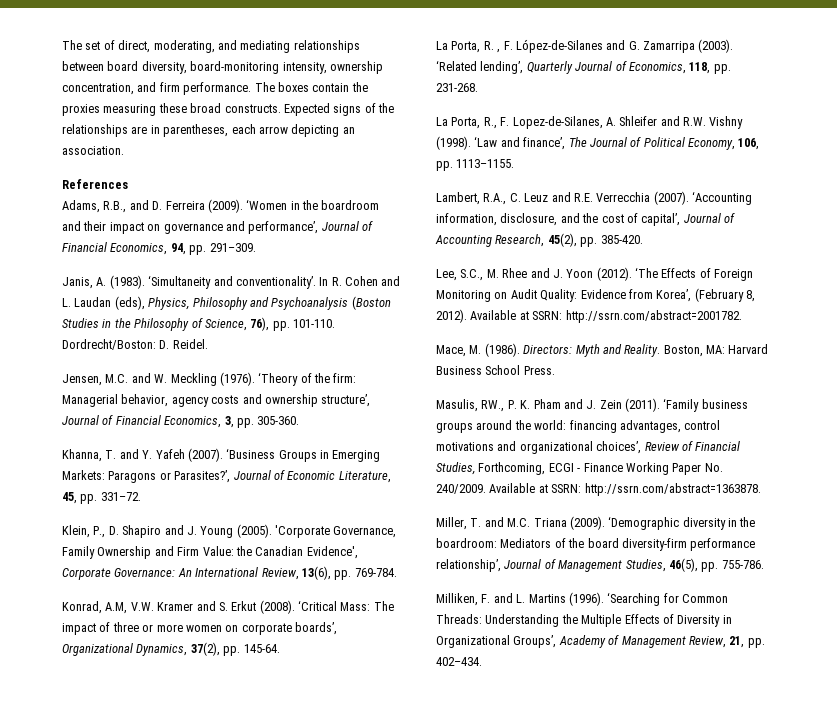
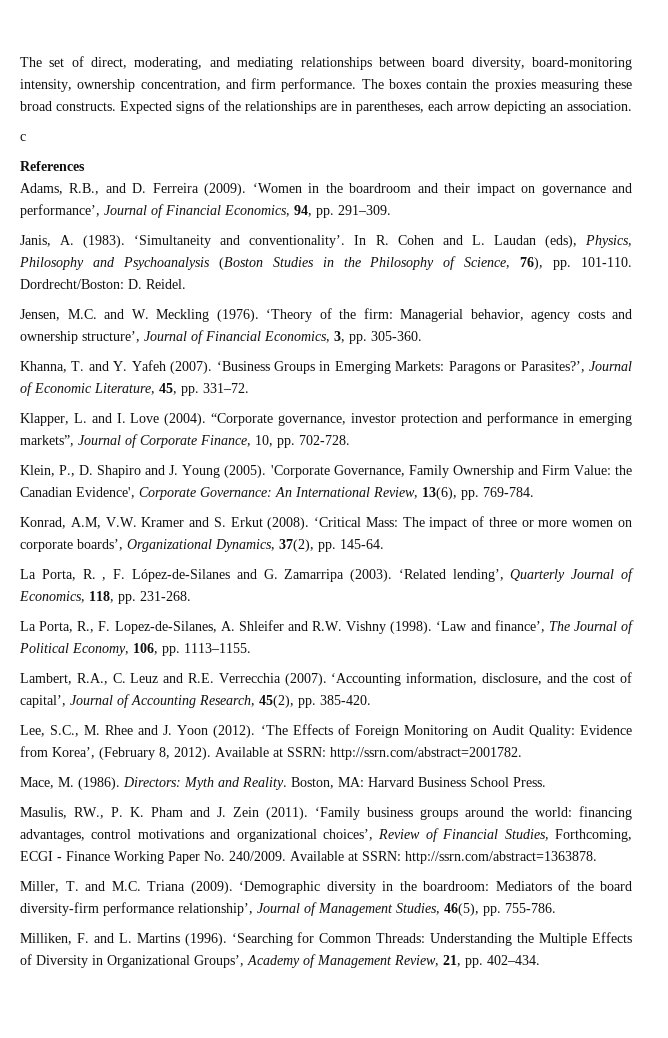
+ c
+ Klapper, L. and I. Love (2004). “Corporate governance, investor protection and performance in emerging markets”, Journal of Corporate Finance, 10, pp. 702-728.

